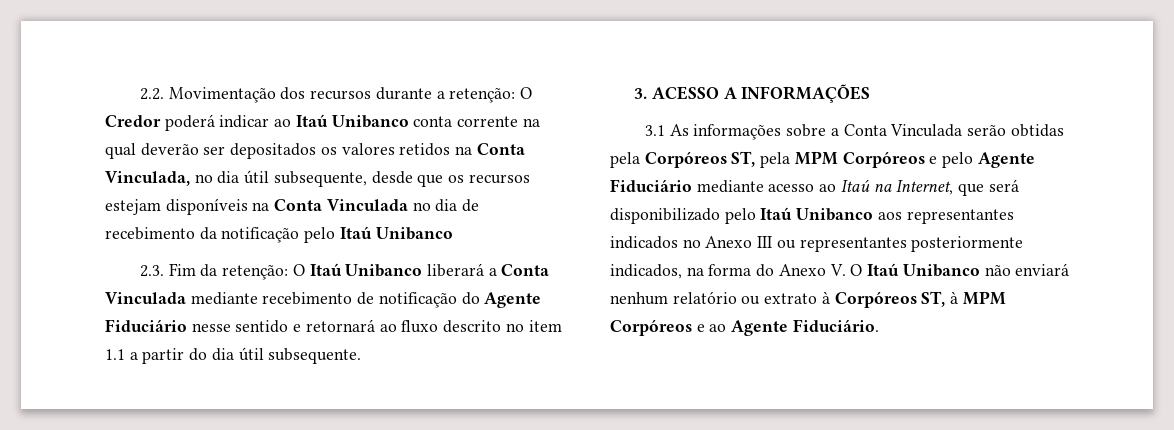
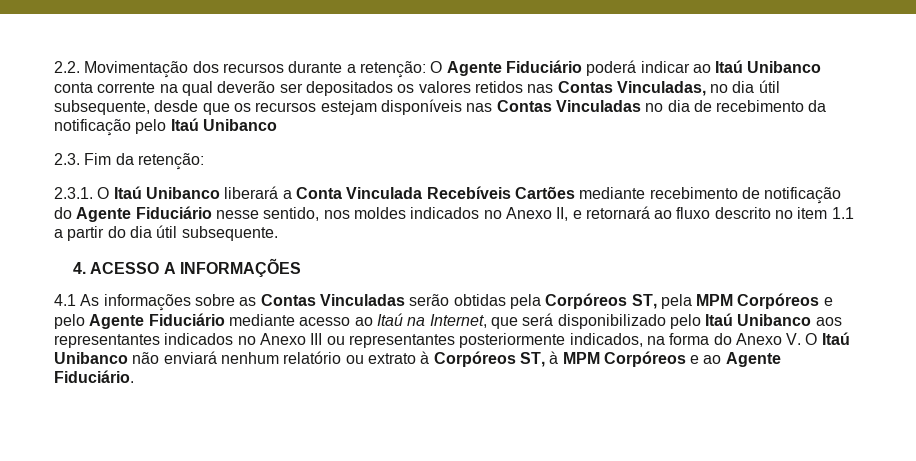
- 2.2. Movimentação dos recursos durante a retenção: O Credor poderá indicar ao Itaú Unibanco conta corrente na qual deverão ser depositados os valores retidos na Conta Vinculada, no dia útil subsequente, desde que os recursos estejam disponíveis na Conta Vinculada no dia de recebimento da notificação pelo Itaú Unibanco
+ 2.2. Movimentação dos recursos durante a retenção: O Agente Fiduciário poderá indicar ao Itaú Unibanco conta corrente na qual deverão ser depositados os valores retidos nas Contas Vinculadas, no dia útil subsequente, desde que os recursos estejam disponíveis nas Contas Vinculadas no dia de recebimento da notificação pelo Itaú Unibanco
- 2.3. Fim da retenção: O Itaú Unibanco liberará a Conta Vinculada mediante recebimento de notificação do Agente Fiduciário nesse sentido e retornará ao fluxo descrito no item 1.1 a partir do dia útil subsequente.
+ 2.3. Fim da retenção:
+ 2.3.1. O Itaú Unibanco liberará a Conta Vinculada Recebíveis Cartões mediante recebimento de notificação do Agente Fiduciário nesse sentido, nos moldes indicados no Anexo II, e retornará ao fluxo descrito no item 1.1 a partir do dia útil subsequente.
- 3. ACESSO A INFORMAÇÕES
+ 4. ACESSO A INFORMAÇÕES
- 3.1 As informações sobre a Conta Vinculada serão obtidas pela Corpóreos ST, pela MPM Corpóreos e pelo Agente Fiduciário mediante acesso ao Itaú na Internet, que será disponibilizado pelo Itaú Unibanco aos representantes indicados no Anexo III ou representantes posteriormente indicados, na forma do Anexo V. O Itaú Unibanco não enviará nenhum relatório ou extrato à Corpóreos ST, à MPM Corpóreos e ao Agente Fiduciário.
+ 4.1 As informações sobre as Contas Vinculadas serão obtidas pela Corpóreos ST, pela MPM Corpóreos e pelo Agente Fiduciário mediante acesso ao Itaú na Internet, que será disponibilizado pelo Itaú Unibanco aos representantes indicados no Anexo III ou representantes posteriormente indicados, na forma do Anexo V. O Itaú Unibanco não enviará nenhum relatório ou extrato à Corpóreos ST, à MPM Corpóreos e ao Agente Fiduciário.

